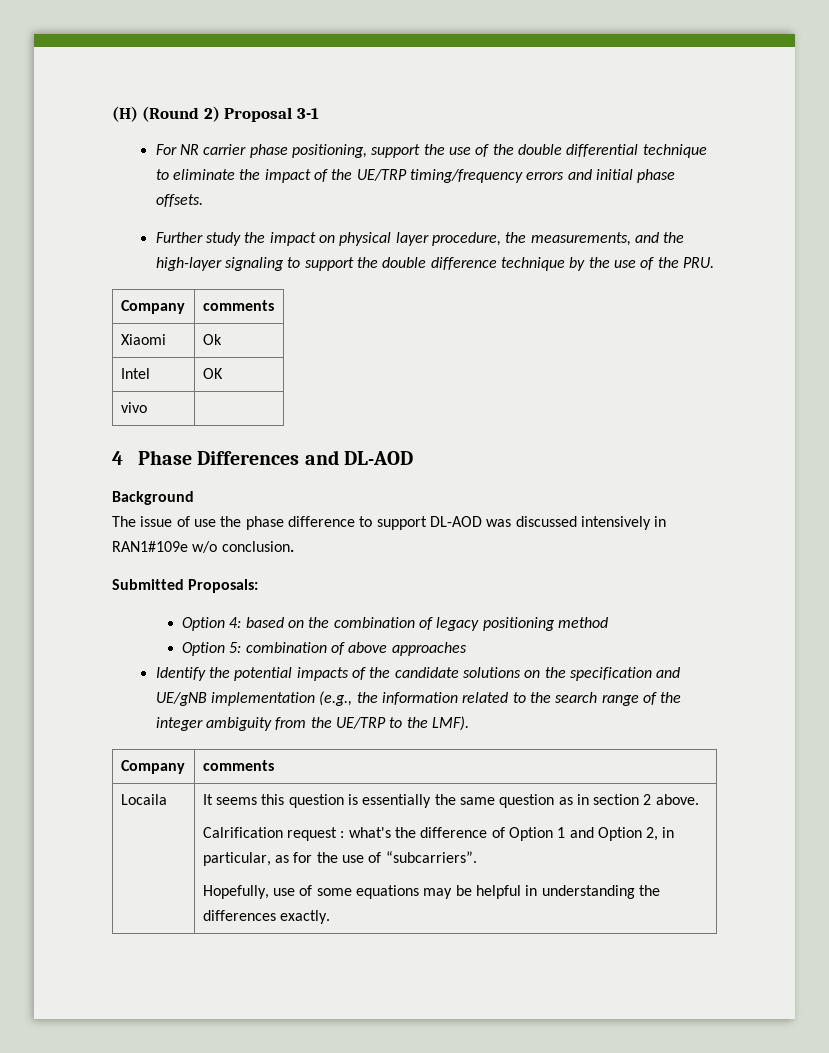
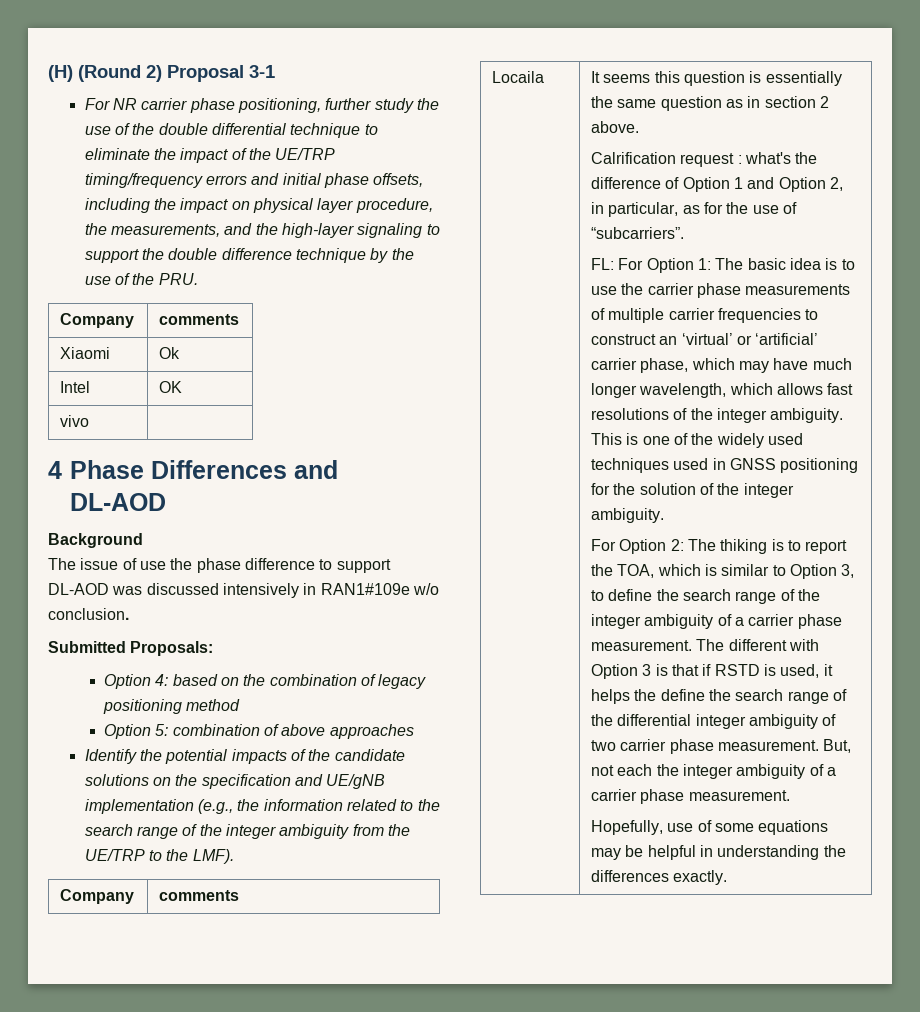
- For NR carrier phase positioning, support the use of the double differential technique to eliminate the impact of the UE/TRP timing/frequency errors and initial phase offsets.
- Further study the impact on physical layer procedure, the measurements, and the high-layer signaling to support the double difference technique by the use of the PRU.
+ For NR carrier phase positioning, further study the use of the double differential technique to eliminate the impact of the UE/TRP timing/frequency errors and initial phase offsets, including the impact on physical layer procedure, the measurements, and the high-layer signaling to support the double difference technique by the use of the PRU.
+ FL: For Option 1: The basic idea is to use the carrier phase measurements of multiple carrier frequencies to construct an ‘virtual’ or ‘artificial’ carrier phase, which may have much longer wavelength, which allows fast resolutions of the integer ambiguity. This is one of the widely used techniques used in GNSS positioning for the solution of the integer ambiguity.
+ For Option 2: The thiking is to report the TOA, which is similar to Option 3, to define the search range of the integer ambiguity of a carrier phase measurement. The different with Option 3 is that if RSTD is used, it helps the define the search range of the differential integer ambiguity of two carrier phase measurement. But, not each the integer ambiguity of a carrier phase measurement.

